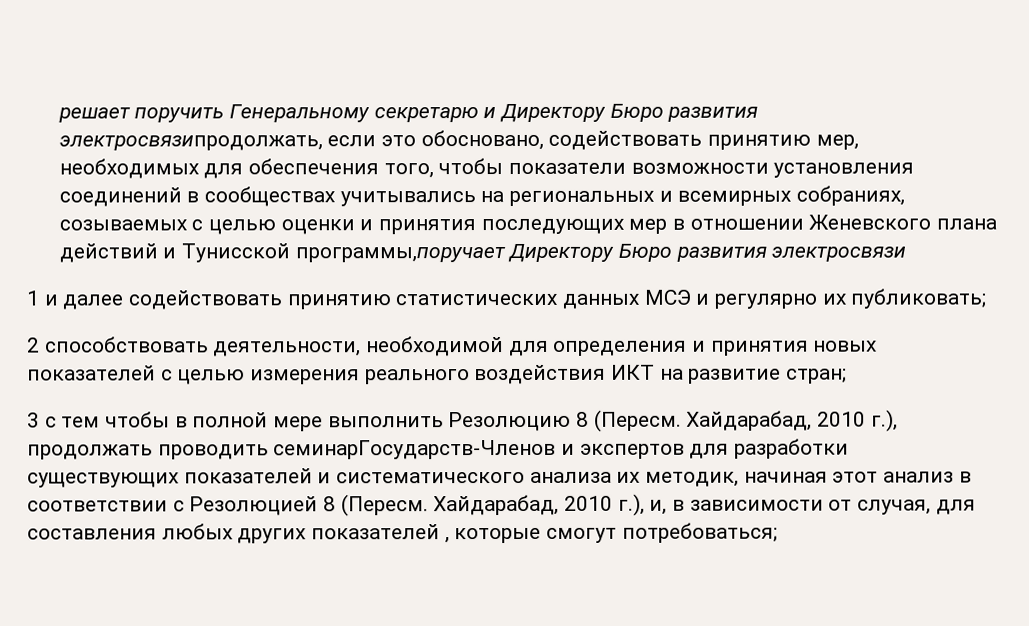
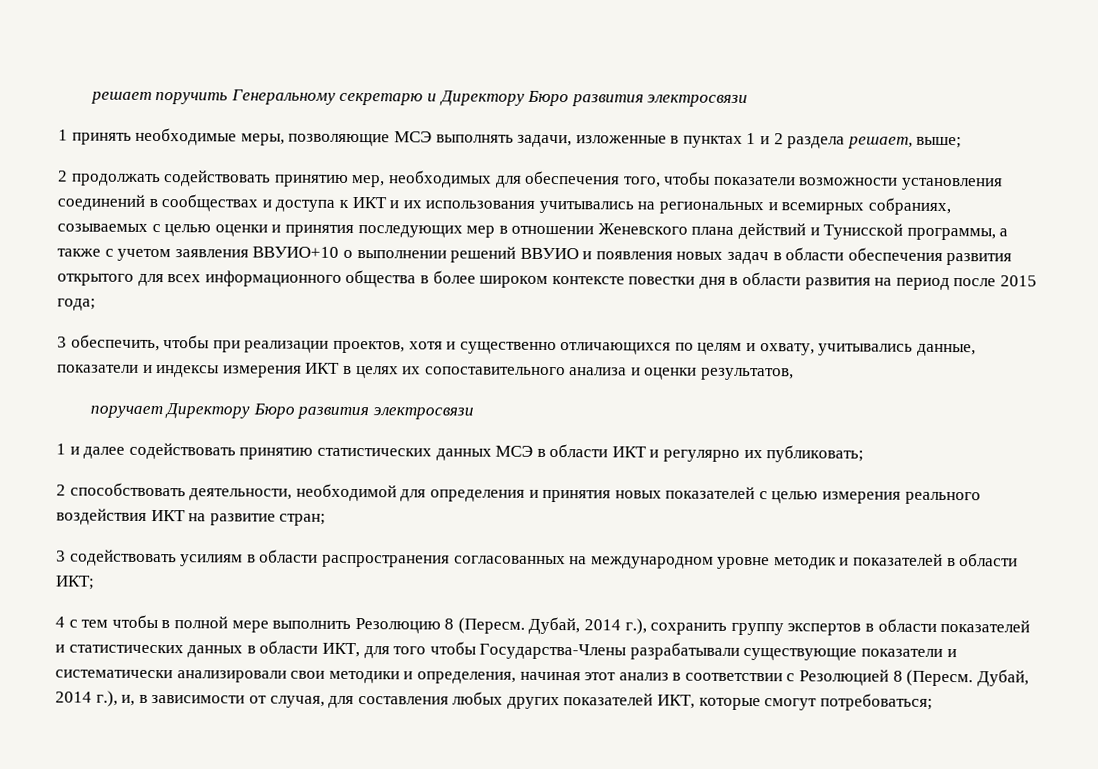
- решает поручить Генеральному секретарю и Директору Бюро развития электросвязипродолжать, если это обосновано, содействовать принятию мер, необходимых для обеспечения того, чтобы показатели возможности установления соединений в сообществах учитывались на региональных и всемирных собраниях, созываемых с целью оценки и принятия последующих мер в отношении Женевского плана действий и Тунисской программы,поручает Директору Бюро развития электросвязи
+ решает поручить Генеральному секретарю и Директору Бюро развития электросвязи
+ 1 принять необходимые меры, позволяющие МСЭ выполнять задачи, изложенные в пунктах 1 и 2 раздела решает, выше;
+ 2 продолжать содействовать принятию мер, необходимых для обеспечения того, чтобы показатели возможности установления соединений в сообществах и доступа к ИКТ и их использования учитывались на региональных и всемирных собраниях, созываемых с целью оценки и принятия последующих мер в отношении Женевского плана действий и Тунисской программы, а также с учетом заявления ВВУИО+10 о выполнении решений ВВУИО и появления новых задач в области обеспечения развития открытого для всех информационного общества в более широком контексте повестки дня в области развития на период после 2015 года;
+ 3 обеспечить, чтобы при реализации проектов, хотя и существенно отличающихся по целям и охвату, учитывались данные, показатели и индексы измерения ИКТ в целях их сопоставительного анализа и оценки результатов,
+ поручает Директору Бюро развития электросвязи
- 1 и далее содействовать принятию статистических данных МСЭ и регулярно их публиковать;
+ 1 и далее содействовать принятию статистических данных МСЭ в области ИКТ и регулярно их публиковать;
- 3 с тем чтобы в полной мере выполнить Резолюцию 8 (Пересм.
+ 3 содействовать усилиям в области распространения согласованных на международном уровне методик и показателей в области ИКТ;
+ 4 с тем чтобы в полной мере выполнить Резолюцию 8 (Пересм.
- Хайдарабад, 2010 г.), продолжать проводить семинарГосударств-Членов и экспертов для разработки существующих показателей и систематического анализа их методик, начиная этот анализ в соответствии с Резолюцией 8 (Пересм.
+ Дубай, 2014 г.), сохранить группу экспертов в области показателей и статистических данных в области ИКТ, для того чтобы Государства-Члены разрабатывали существующие показатели и систематически анализировали свои методики и определения, начиная этот анализ в соответствии с Резолюцией 8 (Пересм.
- Хайдарабад, 2010 г.), и, в зависимости от случая, для составления любых других показателей , которые смогут потребоваться;
+ Дубай, 2014 г.), и, в зависимости от случая, для составления любых других показателей ИКТ, которые смогут потребоваться;

